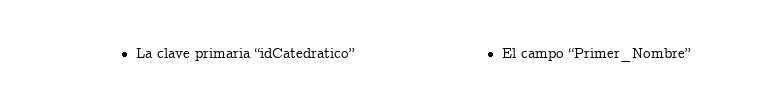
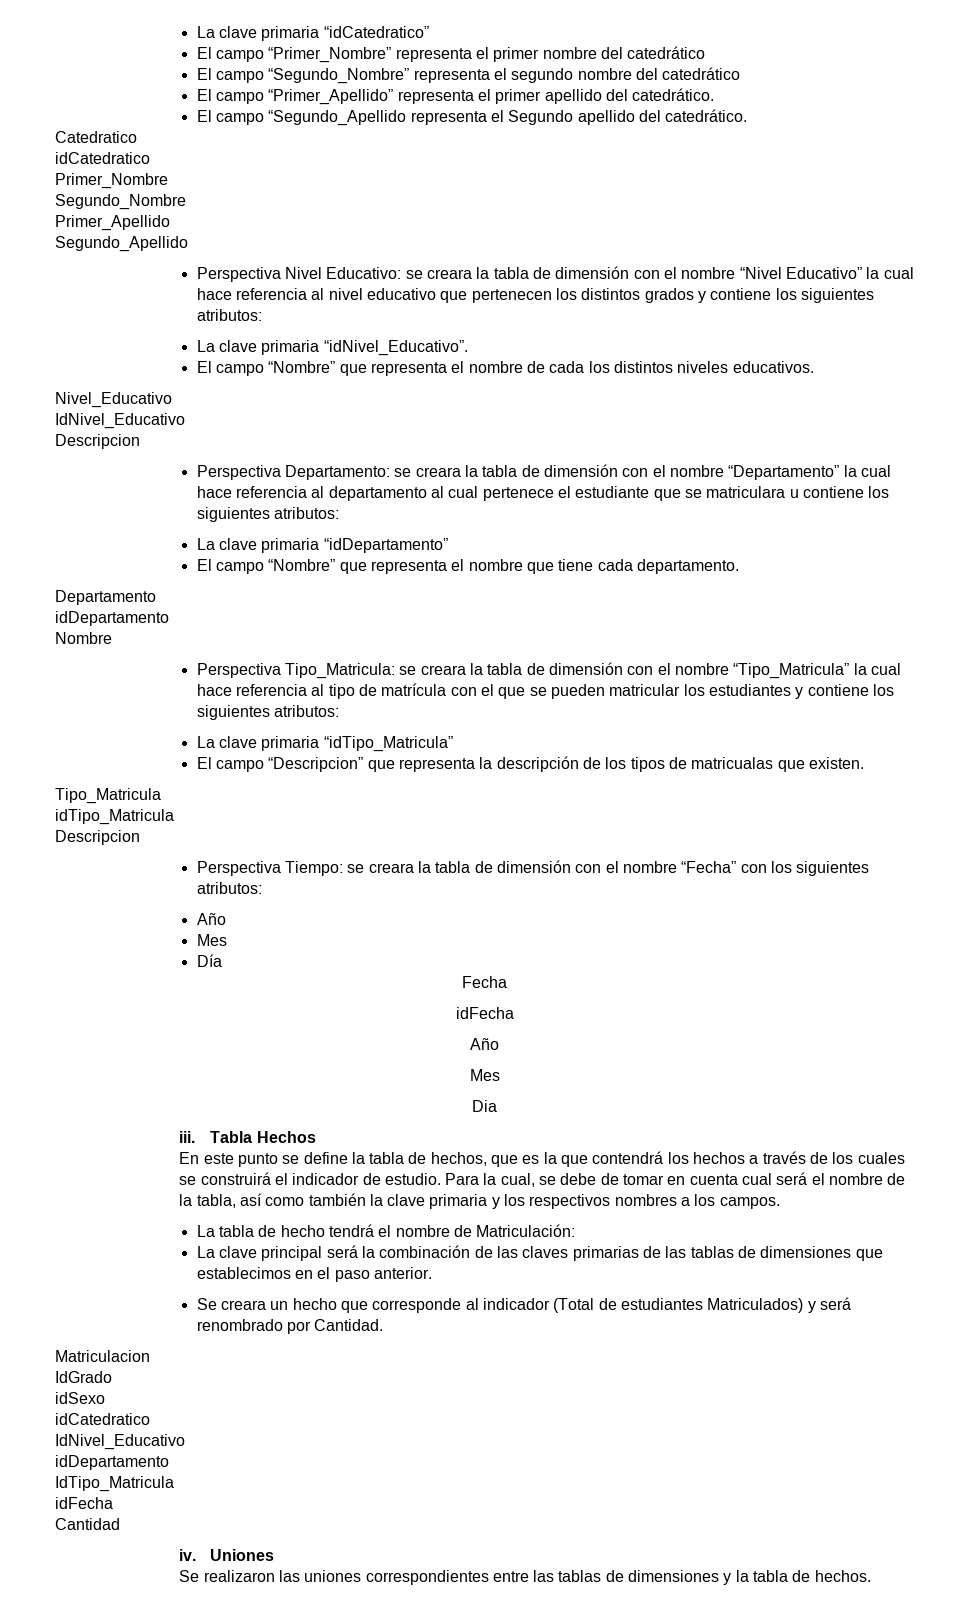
- El campo “Primer_Nombre”
+ El campo “Primer_Nombre” representa el primer nombre del catedrático
+ El campo “Segundo_Nombre” representa el segundo nombre del catedrático
+ El campo “Primer_Apellido” representa el primer apellido del catedrático.
+ El campo “Segundo_Apellido representa el Segundo apellido del catedrático.
+ Catedratico
+ idCatedratico
+ Primer_Nombre
+ Segundo_Nombre
+ Primer_Apellido
+ Segundo_Apellido
+ Perspectiva Nivel Educativo: se creara la tabla de dimensión con el nombre “Nivel Educativo” la cual hace referencia al nivel educativo que pertenecen los distintos grados y contiene los siguientes atributos:
+ La clave primaria “idNivel_Educativo”.
+ El campo “Nombre” que representa el nombre de cada los distintos niveles educativos.
+ Nivel_Educativo
+ IdNivel_Educativo
+ Descripcion
+ Perspectiva Departamento: se creara la tabla de dimensión con el nombre “Departamento” la cual hace referencia al departamento al cual pertenece el estudiante que se matriculara u contiene los siguientes atributos:
+ La clave primaria “idDepartamento”
+ El campo “Nombre” que representa el nombre que tiene cada departamento.
+ Departamento
+ idDepartamento
+ Nombre
+ Perspectiva Tipo_Matricula: se creara la tabla de dimensión con el nombre “Tipo_Matricula” la cual hace referencia al tipo de matrícula con el que se pueden matricular los estudiantes y contiene los siguientes atributos:
+ La clave primaria “idTipo_Matricula”
+ El campo “Descripcion” que representa la descripción de los tipos de matricualas que existen.
+ Tipo_Matricula
+ idTipo_Matricula
+ Descripcion
+ Perspectiva Tiempo: se creara la tabla de dimensión con el nombre “Fecha” con los siguientes atributos:
+ Año
+ Mes
+ Día
+ Fecha
+ idFecha
+ Año
+ Mes
+ Dia
+ iii. Tabla Hechos
+ En este punto se define la tabla de hechos, que es la que contendrá los hechos a través de los cuales se construirá el indicador de estudio. Para la cual, se debe de tomar en cuenta cual será el nombre de la tabla, así como también la clave primaria y los respectivos nombres a los campos.
+ La tabla de hecho tendrá el nombre de Matriculación:
+ La clave principal será la combinación de las claves primarias de las tablas de dimensiones que establecimos en el paso anterior.
+ Se creara un hecho que corresponde al indicador (Total de estudiantes Matriculados) y será renombrado por Cantidad.
+ Matriculacion
+ IdGrado
+ idSexo
+ idCatedratico
+ IdNivel_Educativo
+ idDepartamento
+ IdTipo_Matricula
+ idFecha
+ Cantidad
+ iv. Uniones
+ Se realizaron las uniones correspondientes entre las tablas de dimensiones y la tabla de hechos.

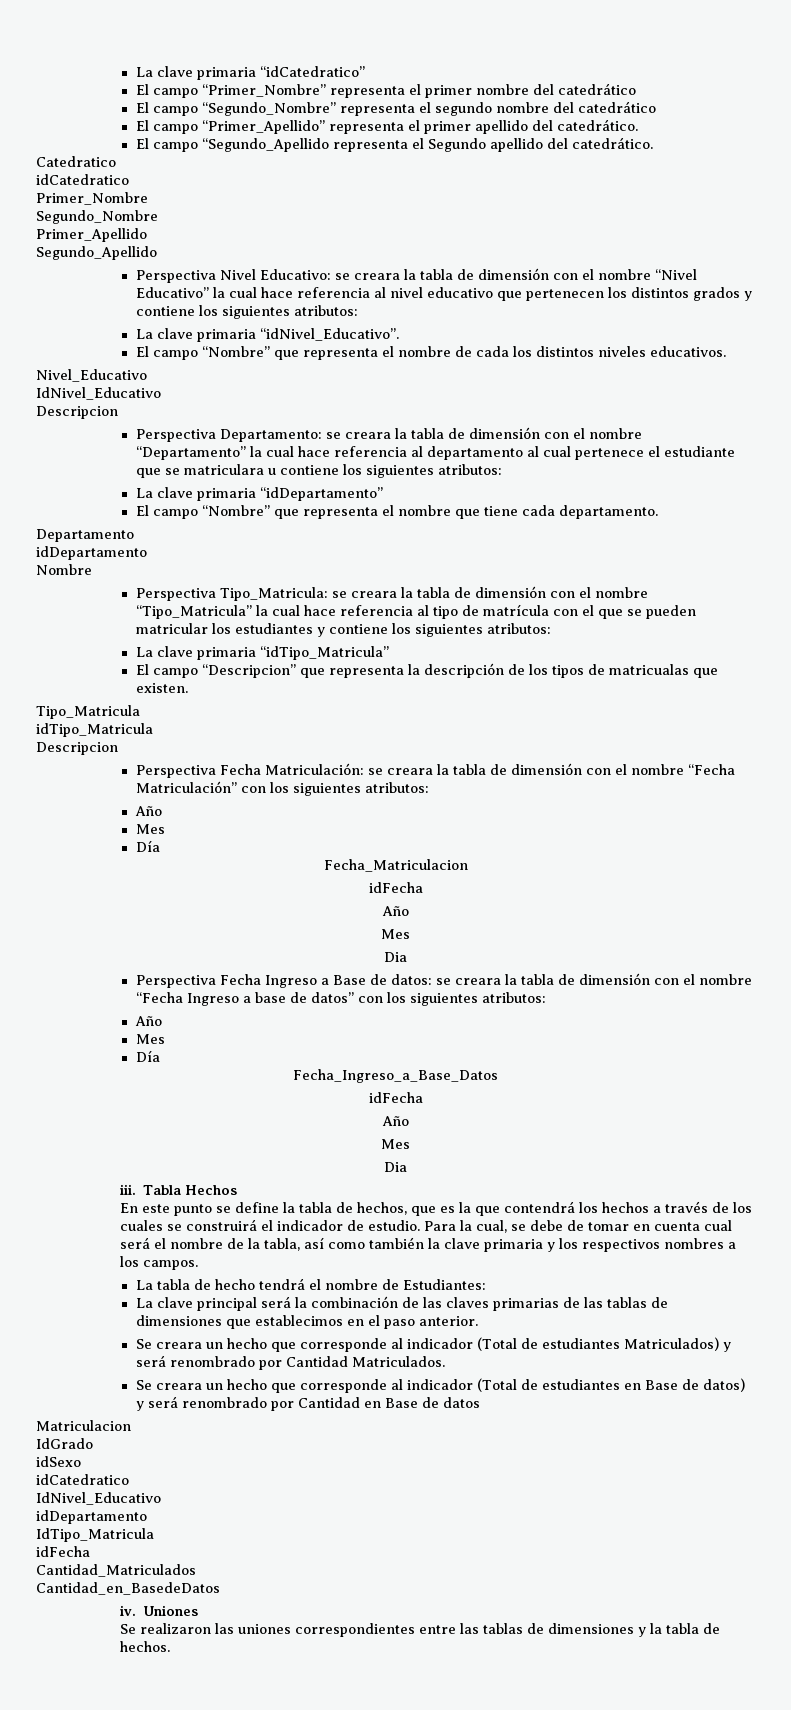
- Perspectiva Tiempo: se creara la tabla de dimensión con el nombre “Fecha” con los siguientes atributos:
+ Perspectiva Fecha Matriculación: se creara la tabla de dimensión con el nombre “Fecha Matriculación” con los siguientes atributos:
  Año
  Mes
  Día
- Fecha
+ Fecha_Matriculacion
+ idFecha
+ Año
+ Mes
+ Dia
+ Perspectiva Fecha Ingreso a Base de datos: se creara la tabla de dimensión con el nombre “Fecha Ingreso a base de datos” con los siguientes atributos:
+ Año
+ Mes
+ Día
+ Fecha_Ingreso_a_Base_Datos
- La tabla de hecho tendrá el nombre de Matriculación:
+ La tabla de hecho tendrá el nombre de Estudiantes:
- Se creara un hecho que corresponde al indicador (Total de estudiantes Matriculados) y será renombrado por Cantidad.
+ Se creara un hecho que corresponde al indicador (Total de estudiantes Matriculados) y será renombrado por Cantidad Matriculados.
+ Se creara un hecho que corresponde al indicador (Total de estudiantes en Base de datos) y será renombrado por Cantidad en Base de datos
- Cantidad
+ Cantidad_Matriculados
+ Cantidad_en_BasedeDatos

